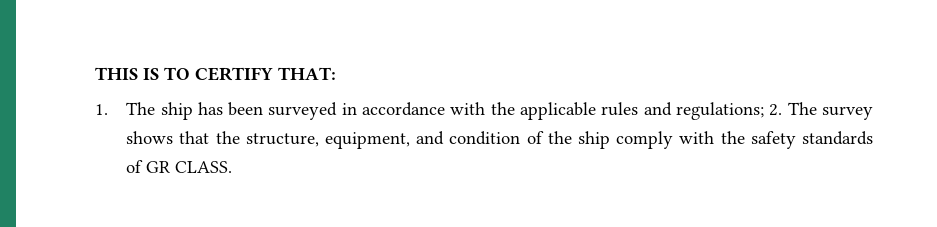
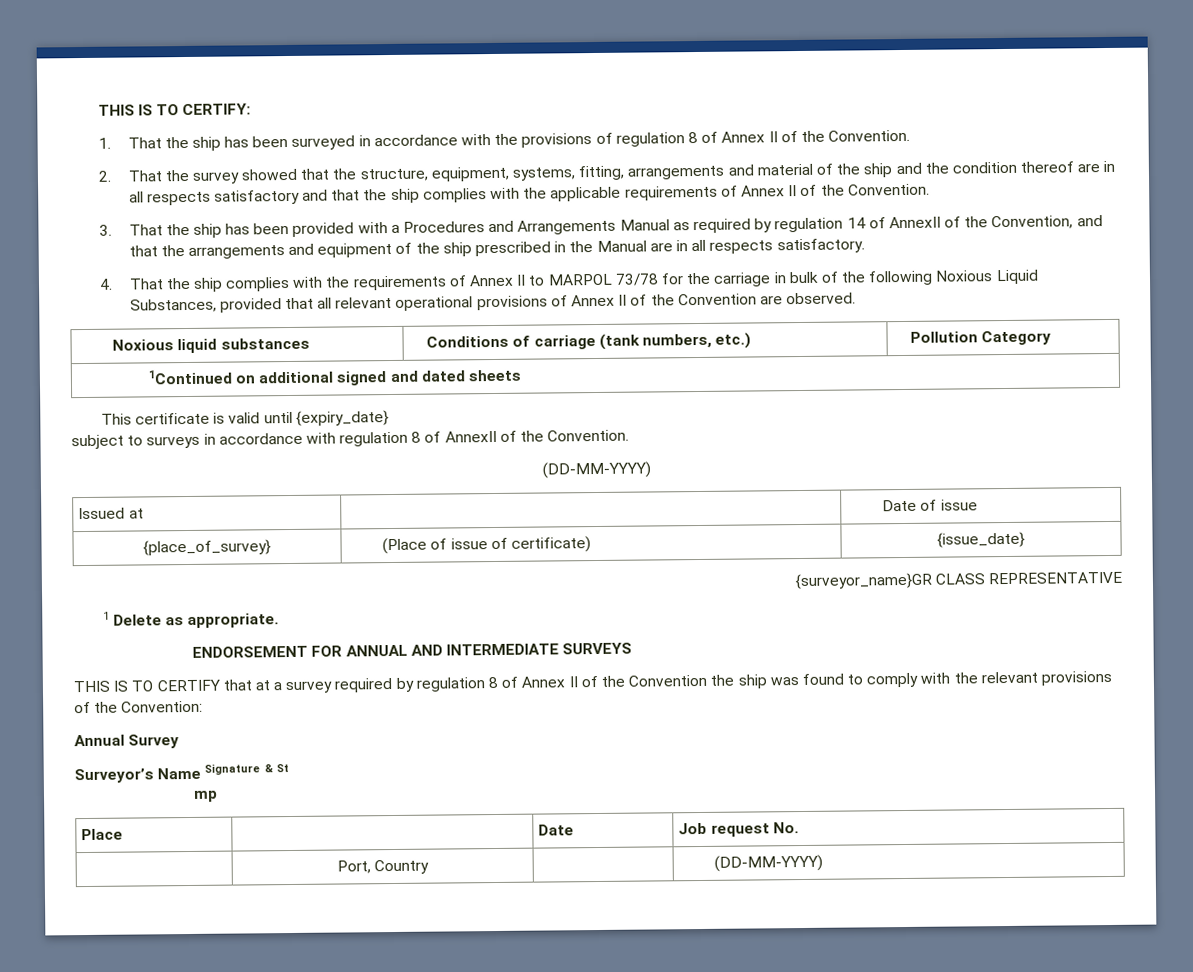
- THIS IS TO CERTIFY THAT:
+ THIS IS TO CERTIFY:
- 1. The ship has been surveyed in accordance with the applicable rules and regulations; 2. The survey shows that the structure, equipment, and condition of the ship comply with the safety standards of GR CLASS.
+ 1. That the ship has been surveyed in accordance with the provisions of regulation 8 of Annex II of the Convention.
+ 2. That the survey showed that the structure, equipment, systems, fitting, arrangements and material of the ship and the condition thereof are in all respects satisfactory and that the ship complies with the applicable requirements of Annex II of the Convention.
+ 3. That the ship has been provided with a Procedures and Arrangements Manual as required by regulation 14 of AnnexⅡ of the Convention, and that the arrangements and equipment of the ship prescribed in the Manual are in all respects satisfactory.
+ 4. That the ship complies with the requirements of Annex II to MARPOL 73/78 for the carriage in bulk of the following Noxious Liquid Substances, provided that all relevant operational provisions of Annex II of the Convention are observed.
+ Noxious liquid substances | Conditions of carriage (tank numbers, etc.) | Pollution Category
+ 1Continued on additional signed and dated sheets
+ This certificate is valid until {expiry_date}
+ subject to surveys in accordance with regulation 8 of AnnexⅡ of the Convention.
+ (DD-MM-YYYY)
+ Issued at | | Date of issue
+ {place_of_survey} | (Place of issue of certificate) | {issue_date}
+ {surveyor_name}GR CLASS REPRESENTATIVE
+ 1 Delete as appropriate.
+ ENDORSEMENT FOR ANNUAL AND INTERMEDIATE SURVEYS
+ THIS IS TO CERTIFY that at a survey required by regulation 8 of Annex II of the Convention the ship was found to comply with the relevant provisions of the Convention:
+ Annual Survey
+ Surveyor’s Name Signature & St
+ mp
+ Place | | Date | Job request No.
+ | Port, Country | | (DD-MM-YYYY)

